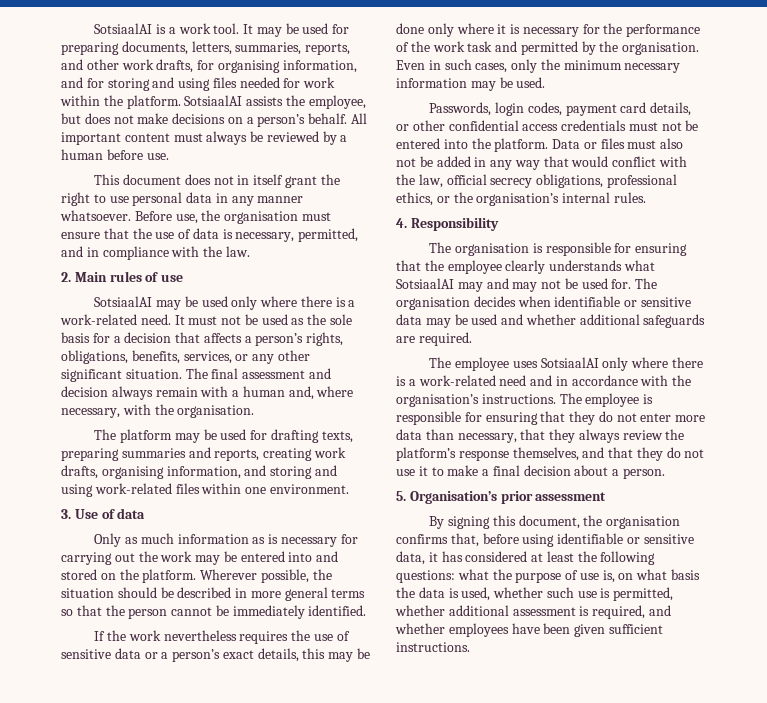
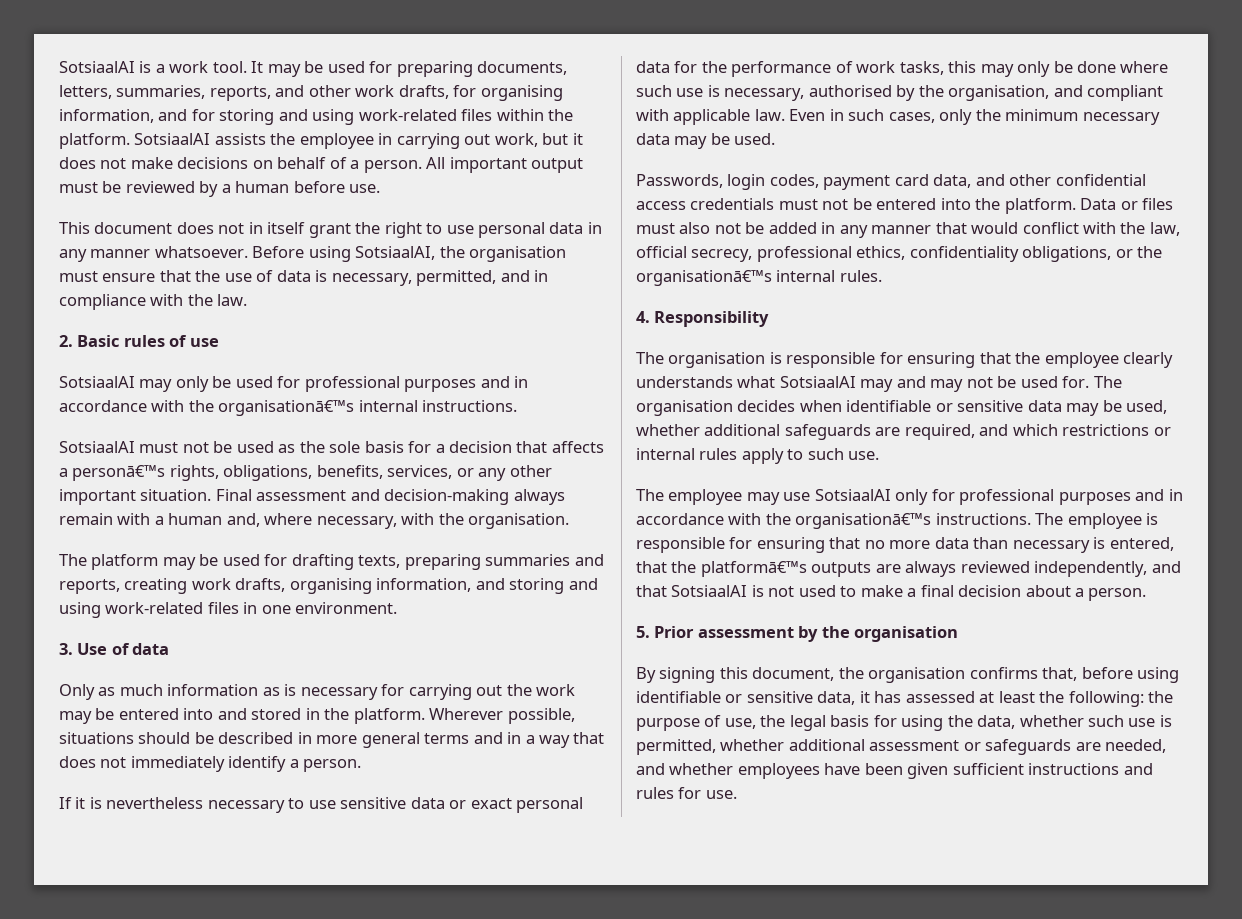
- It may be used for preparing documents, letters, summaries, reports, and other work drafts, for organising information, and for storing and using files needed for work within the platform.
+ It may be used for preparing documents, letters, summaries, reports, and other work drafts, for organising information, and for storing and using work-related files within the platform.
- SotsiaalAI assists the employee, but does not make decisions on a person’s behalf. All important content must always be reviewed by a human before use.
+ SotsiaalAI assists the employee in carrying out work, but it does not make decisions on behalf of a person. All important output must be reviewed by a human before use.
- Before use, the organisation must ensure that the use of data is necessary, permitted, and in compliance with the law.
+ Before using SotsiaalAI, the organisation must ensure that the use of data is necessary, permitted, and in compliance with the law.
- 2. Main rules of use
+ 2. Basic rules of use
- SotsiaalAI may be used only where there is a work-related need. It must not be used as the sole basis for a decision that affects a person’s rights, obligations, benefits, services, or any other significant situation. The final assessment and decision always remain with a human and, where necessary, with the organisation.
+ SotsiaalAI may only be used for professional purposes and in accordance with the organisationā€™s internal instructions.
+ SotsiaalAI must not be used as the sole basis for a decision that affects a personā€™s rights, obligations, benefits, services, or any other important situation. Final assessment and decision-making always remain with a human and, where necessary, with the organisation.
- The platform may be used for drafting texts, preparing summaries and reports, creating work drafts, organising information, and storing and using work-related files within one environment.
+ The platform may be used for drafting texts, preparing summaries and reports, creating work drafts, organising information, and storing and using work-related files in one environment.
- Only as much information as is necessary for carrying out the work may be entered into and stored on the platform.
+ Only as much information as is necessary for carrying out the work may be entered into and stored in the platform.
- Wherever possible, the situation should be described in more general terms so that the person cannot be immediately identified.
- If the work nevertheless requires the use of sensitive data or a person’s exact details, this may be done only where it is necessary for the performance of the work task and permitted by the organisation.
+ Wherever possible, situations should be described in more general terms and in a way that does not immediately identify a person.
+ If it is nevertheless necessary to use sensitive data or exact personal data for the performance of work tasks, this may only be done where such use is necessary, authorised by the organisation, and compliant with applicable law.
- Even in such cases, only the minimum necessary information may be used.
+ Even in such cases, only the minimum necessary data may be used.
- Passwords, login codes, payment card details, or other confidential access credentials must not be entered into the platform.
+ Passwords, login codes, payment card data, and other confidential access credentials must not be entered into the platform.
- Data or files must also not be added in any way that would conflict with the law, official secrecy obligations, professional ethics, or the organisation’s internal rules.
+ Data or files must also not be added in any manner that would conflict with the law, official secrecy, professional ethics, confidentiality obligations, or the organisationā€™s internal rules.
- The organisation decides when identifiable or sensitive data may be used and whether additional safeguards are required.
- The employee uses SotsiaalAI only where there is a work-related need and in accordance with the organisation’s instructions.
+ The organisation decides when identifiable or sensitive data may be used, whether additional safeguards are required, and which restrictions or internal rules apply to such use.
+ The employee may use SotsiaalAI only for professional purposes and in accordance with the organisationā€™s instructions.
- The employee is responsible for ensuring that they do not enter more data than necessary, that they always review the platform’s response themselves, and that they do not use it to make a final decision about a person.
+ The employee is responsible for ensuring that no more data than necessary is entered, that the platformā€™s outputs are always reviewed independently, and that SotsiaalAI is not used to make a final decision about a person.
- 5. Organisation’s prior assessment
+ 5. Prior assessment by the organisation
- By signing this document, the organisation confirms that, before using identifiable or sensitive data, it has considered at least the following questions: what the purpose of use is, on what basis the data is used, whether such use is permitted, whether additional assessment is required, and whether employees have been given sufficient instructions.
+ By signing this document, the organisation confirms that, before using identifiable or sensitive data, it has assessed at least the following: the purpose of use, the legal basis for using the data, whether such use is permitted, whether additional assessment or safeguards are needed, and whether employees have been given sufficient instructions and rules for use.

